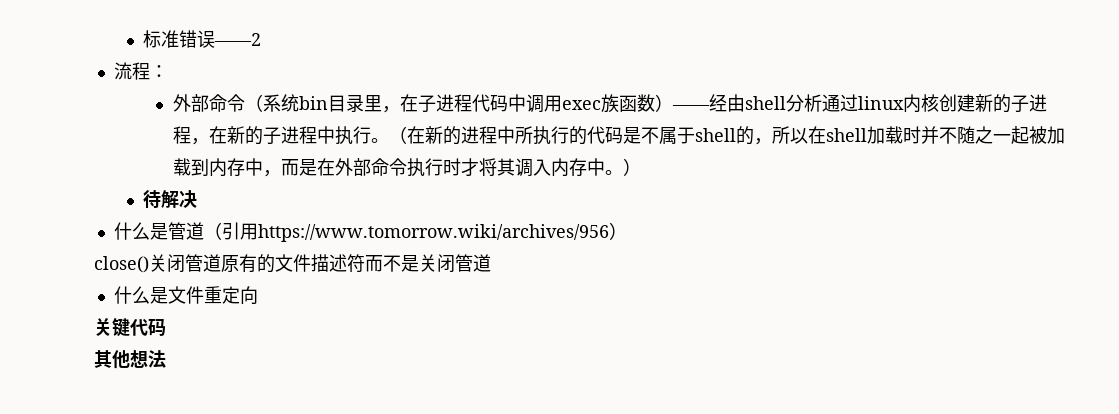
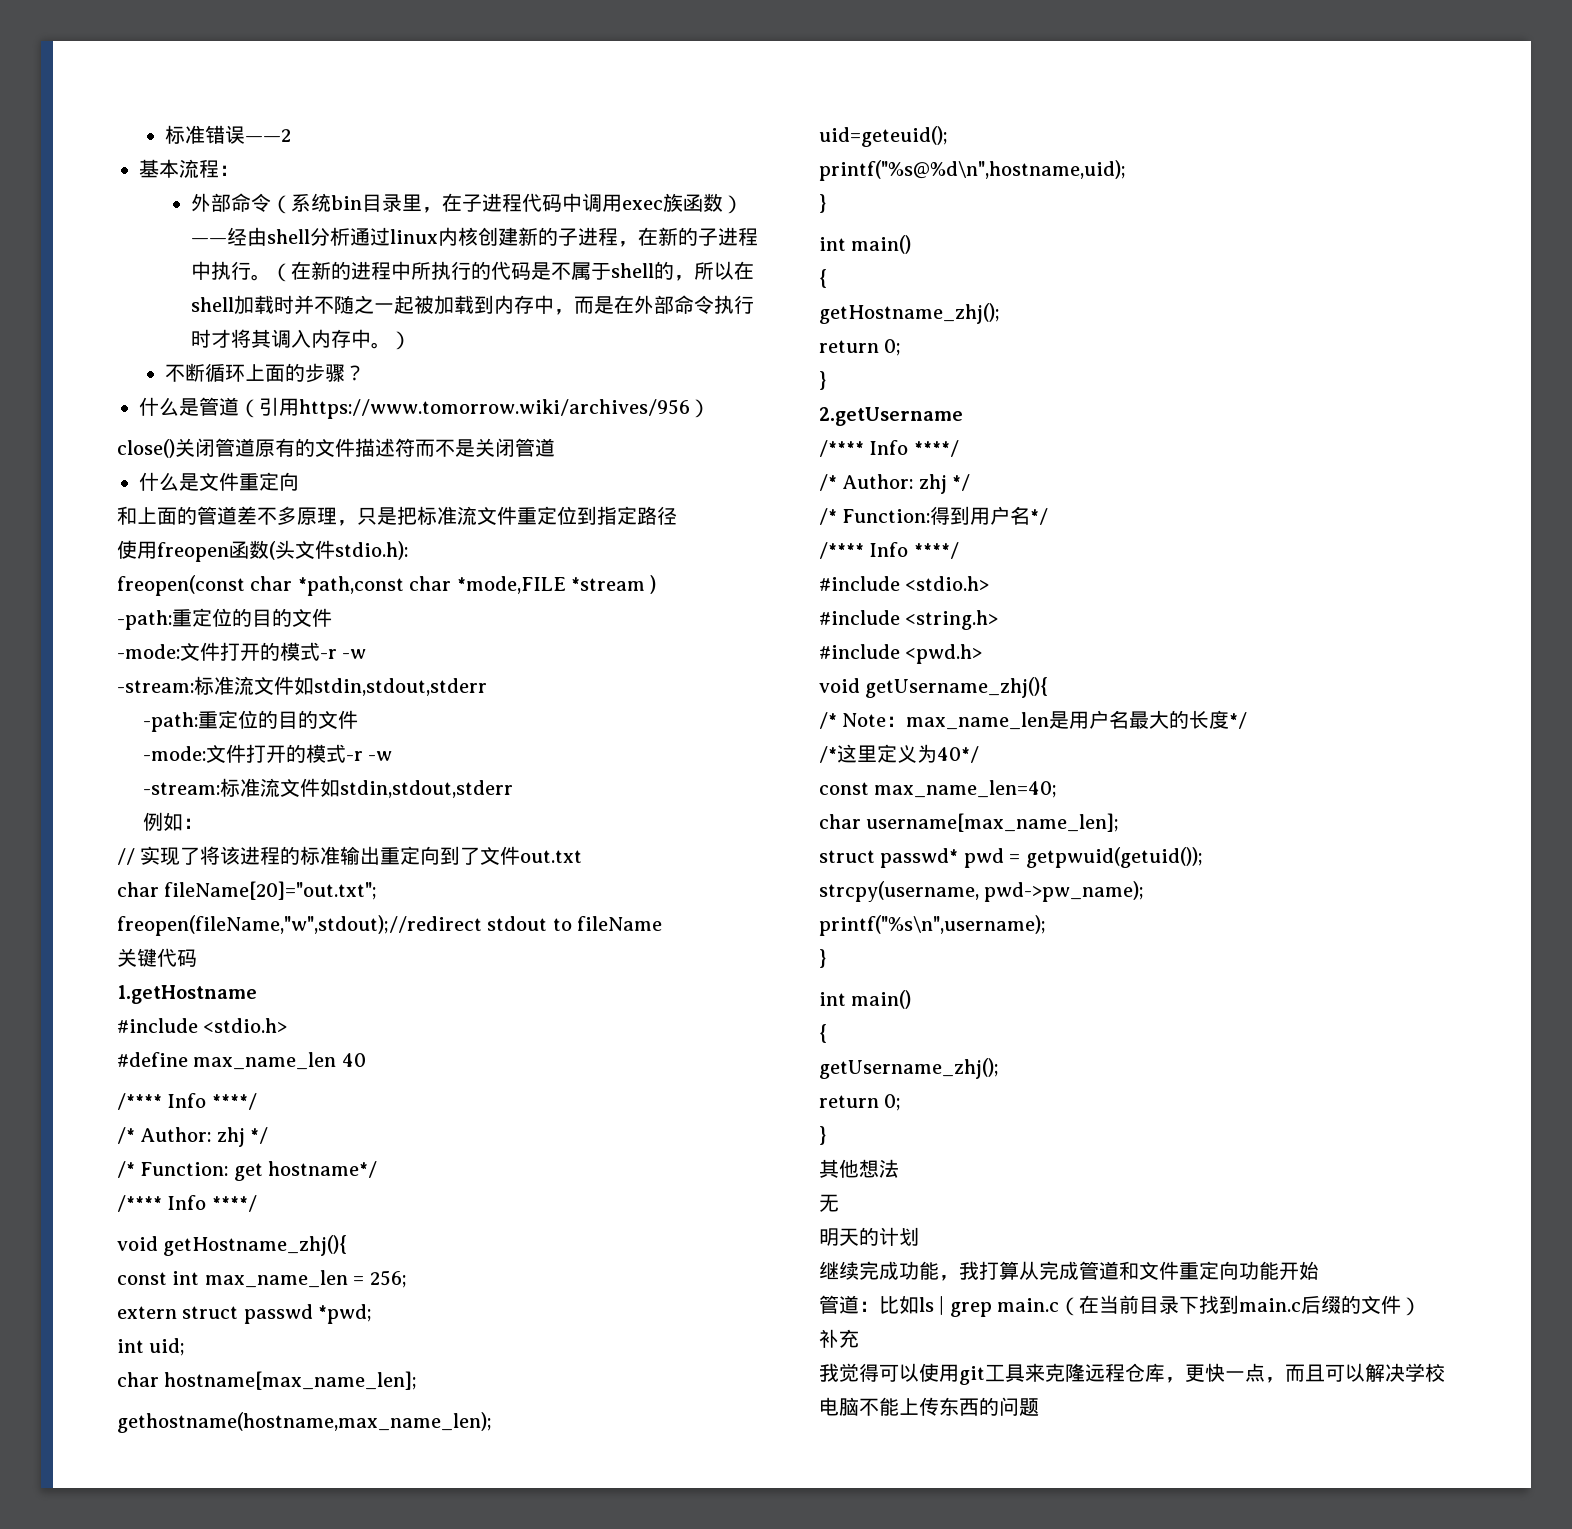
- 流程：
+ 基本流程：
- 待解决
+ 不断循环上面的步骤？
+ 和上面的管道差不多原理，只是把标准流文件重定位到指定路径
+ 使用freopen函数(头文件stdio.h):
+ freopen(const char *path,const char *mode,FILE *stream )
+ -path:重定位的目的文件
+ -mode:文件打开的模式-r -w
+ -stream:标准流文件如stdin,stdout,stderr
+ -path:重定位的目的文件
+ -mode:文件打开的模式-r -w
+ -stream:标准流文件如stdin,stdout,stderr
+ 例如：
+ // 实现了将该进程的标准输出重定向到了文件out.txt
+ char fileName[20]="out.txt";
+ freopen(fileName,"w",stdout);//redirect stdout to fileName
  关键代码
+ 1.getHostname
+ #include <stdio.h>
+ #define max_name_len 40
+ /**** Info ****/
+ /* Author: zhj */
+ /* Function: get hostname*/
+ /**** Info ****/
+ void getHostname_zhj(){
+ const int max_name_len = 256;
+ extern struct passwd *pwd;
+ int uid;
+ char hostname[max_name_len];
+ gethostname(hostname,max_name_len);
+ uid=geteuid();
+ printf("%s@%d\n",hostname,uid);
+ }
+ int main()
+ {
+ getHostname_zhj();
+ return 0;
+ }
+ 2.getUsername
+ /**** Info ****/
+ /* Author: zhj */
+ /* Function:得到用户名*/
+ /**** Info ****/
+ #include <stdio.h>
+ #include <string.h>
+ #include <pwd.h>
+ void getUsername_zhj(){
+ /* Note：max_name_len是用户名最大的长度*/
+ /*这里定义为40*/
+ const max_name_len=40;
+ char username[max_name_len];
+ struct passwd* pwd = getpwuid(getuid());
+ strcpy(username, pwd->pw_name);
+ printf("%s\n",username);
+ }
+ int main()
+ {
+ getUsername_zhj();
+ return 0;
+ }
  其他想法
+ 无
+ 明天的计划
+ 继续完成功能，我打算从完成管道和文件重定向功能开始
+ 管道：比如ls | grep main.c（在当前目录下找到main.c后缀的文件）
+ 补充
+ 我觉得可以使用git工具来克隆远程仓库，更快一点，而且可以解决学校电脑不能上传东西的问题

